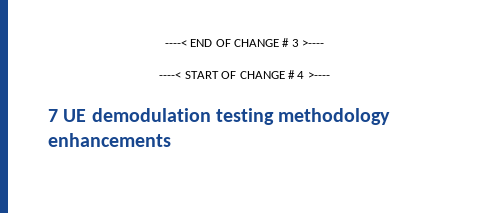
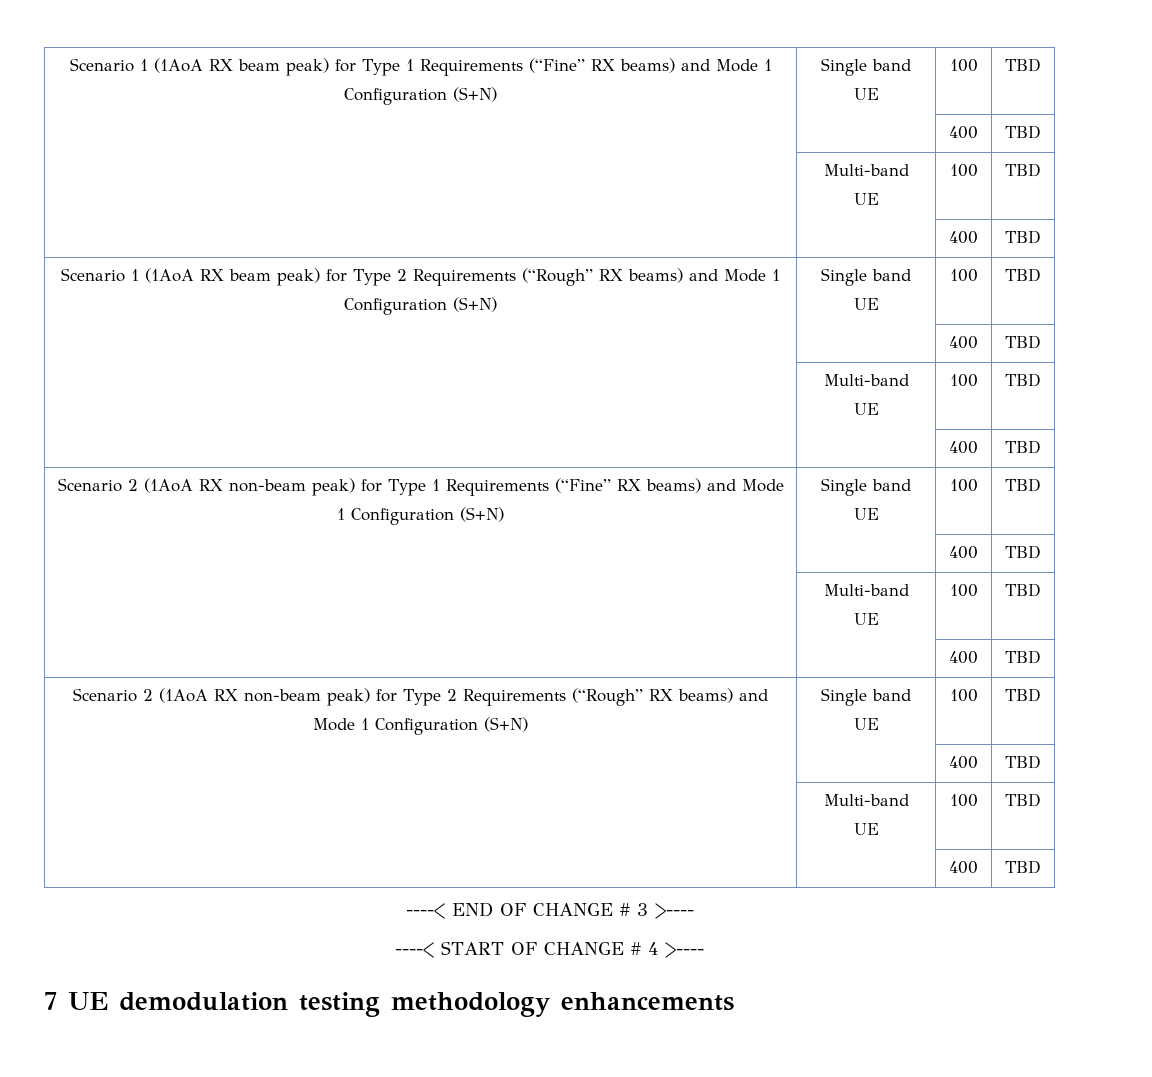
+ Scenario 1 (1AoA RX beam peak) for Type 1 Requirements (“Fine” RX beams) and Mode 1 Configuration (S+N) | Single band UE | 100 | TBD
+ | | 400 | TBD
+ | Multi-band UE | 100 | TBD
+ | | 400 | TBD
+ Scenario 1 (1AoA RX beam peak) for Type 2 Requirements (“Rough” RX beams) and Mode 1 Configuration (S+N) | Single band UE | 100 | TBD
+ | | 400 | TBD
+ | Multi-band UE | 100 | TBD
+ | | 400 | TBD
+ Scenario 2 (1AoA RX non-beam peak) for Type 1 Requirements (“Fine” RX beams) and Mode 1 Configuration (S+N) | Single band UE | 100 | TBD
+ | | 400 | TBD
+ | Multi-band UE | 100 | TBD
+ | | 400 | TBD
+ Scenario 2 (1AoA RX non-beam peak) for Type 2 Requirements (“Rough” RX beams) and Mode 1 Configuration (S+N) | Single band UE | 100 | TBD
+ | | 400 | TBD
+ | Multi-band UE | 100 | TBD
+ | | 400 | TBD

